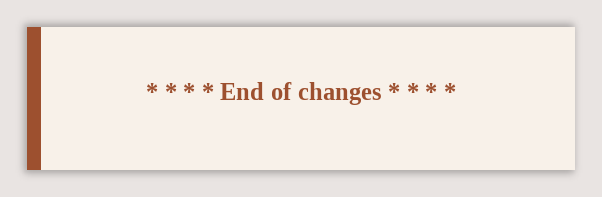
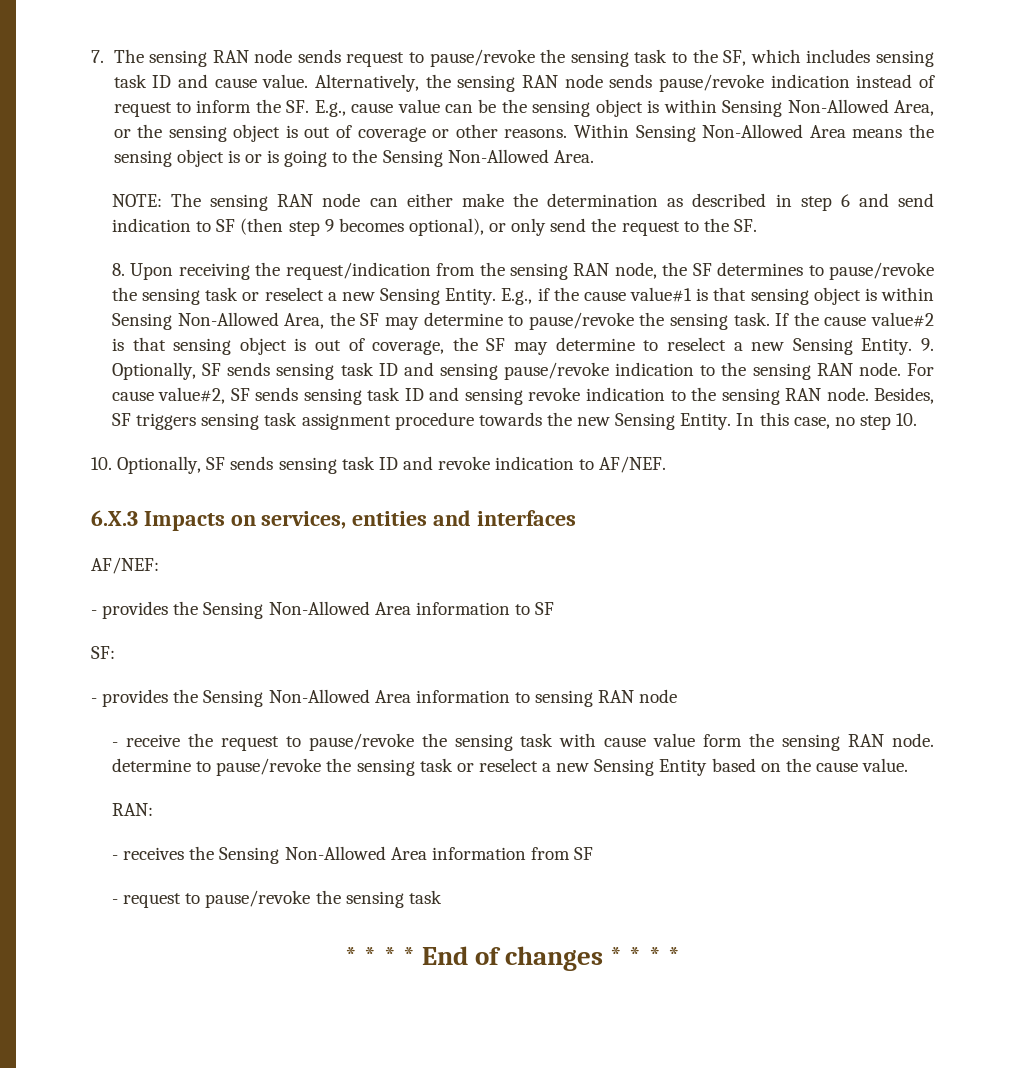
+ 7. The sensing RAN node sends request to pause/revoke the sensing task to the SF, which includes sensing task ID and cause value. Alternatively, the sensing RAN node sends pause/revoke indication instead of request to inform the SF. E.g., cause value can be the sensing object is within Sensing Non-Allowed Area, or the sensing object is out of coverage or other reasons. Within Sensing Non-Allowed Area means the sensing object is or is going to the Sensing Non-Allowed Area.
+ NOTE: The sensing RAN node can either make the determination as described in step 6 and send indication to SF (then step 9 becomes optional), or only send the request to the SF.
+ 8. Upon receiving the request/indication from the sensing RAN node, the SF determines to pause/revoke the sensing task or reselect a new Sensing Entity. E.g., if the cause value#1 is that sensing object is within Sensing Non-Allowed Area, the SF may determine to pause/revoke the sensing task. If the cause value#2 is that sensing object is out of coverage, the SF may determine to reselect a new Sensing Entity. 9. Optionally, SF sends sensing task ID and sensing pause/revoke indication to the sensing RAN node. For cause value#2, SF sends sensing task ID and sensing revoke indication to the sensing RAN node. Besides, SF triggers sensing task assignment procedure towards the new Sensing Entity. In this case, no step 10.
+ 10. Optionally, SF sends sensing task ID and revoke indication to AF/NEF.
+ 6.X.3 Impacts on services, entities and interfaces
+ AF/NEF:
+ - provides the Sensing Non-Allowed Area information to SF
+ SF:
+ - provides the Sensing Non-Allowed Area information to sensing RAN node
+ - receive the request to pause/revoke the sensing task with cause value form the sensing RAN node. determine to pause/revoke the sensing task or reselect a new Sensing Entity based on the cause value.
+ RAN:
+ - receives the Sensing Non-Allowed Area information from SF
+ - request to pause/revoke the sensing task

